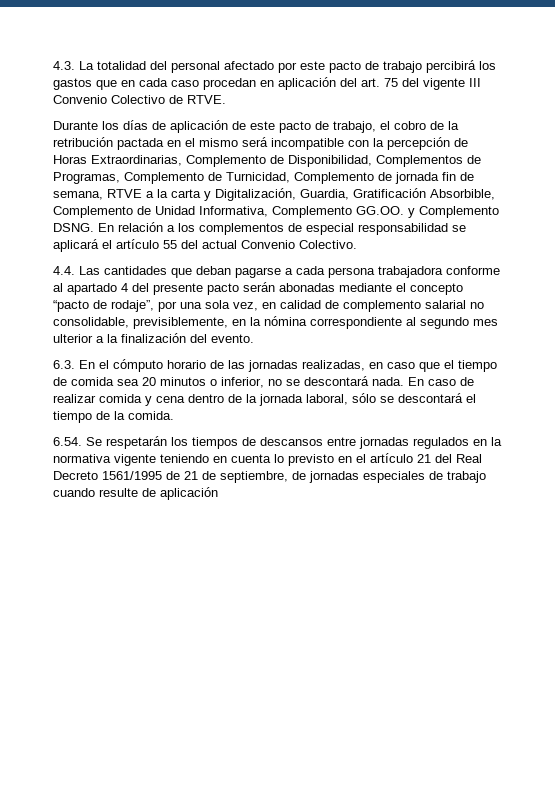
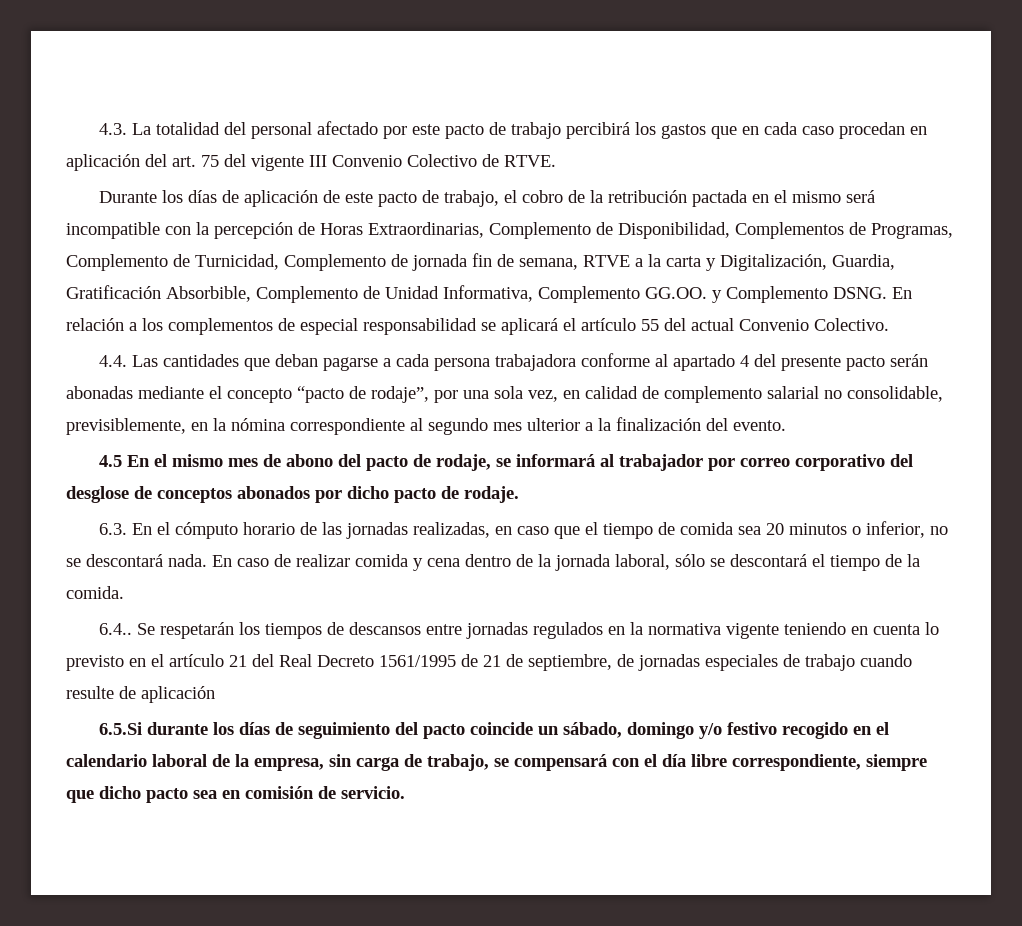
+ 4.5 En el mismo mes de abono del pacto de rodaje, se informará al trabajador por correo corporativo del desglose de conceptos abonados por dicho pacto de rodaje.
- 6.54. Se respetarán los tiempos de descansos entre jornadas regulados en la normativa vigente teniendo en cuenta lo previsto en el artículo 21 del Real Decreto 1561/1995 de 21 de septiembre, de jornadas especiales de trabajo cuando resulte de aplicación
+ 6.4.. Se respetarán los tiempos de descansos entre jornadas regulados en la normativa vigente teniendo en cuenta lo previsto en el artículo 21 del Real Decreto 1561/1995 de 21 de septiembre, de jornadas especiales de trabajo cuando resulte de aplicación
+ 6.5.Si durante los días de seguimiento del pacto coincide un sábado, domingo y/o festivo recogido en el calendario laboral de la empresa, sin carga de trabajo, se compensará con el día libre correspondiente, siempre que dicho pacto sea en comisión de servicio.

